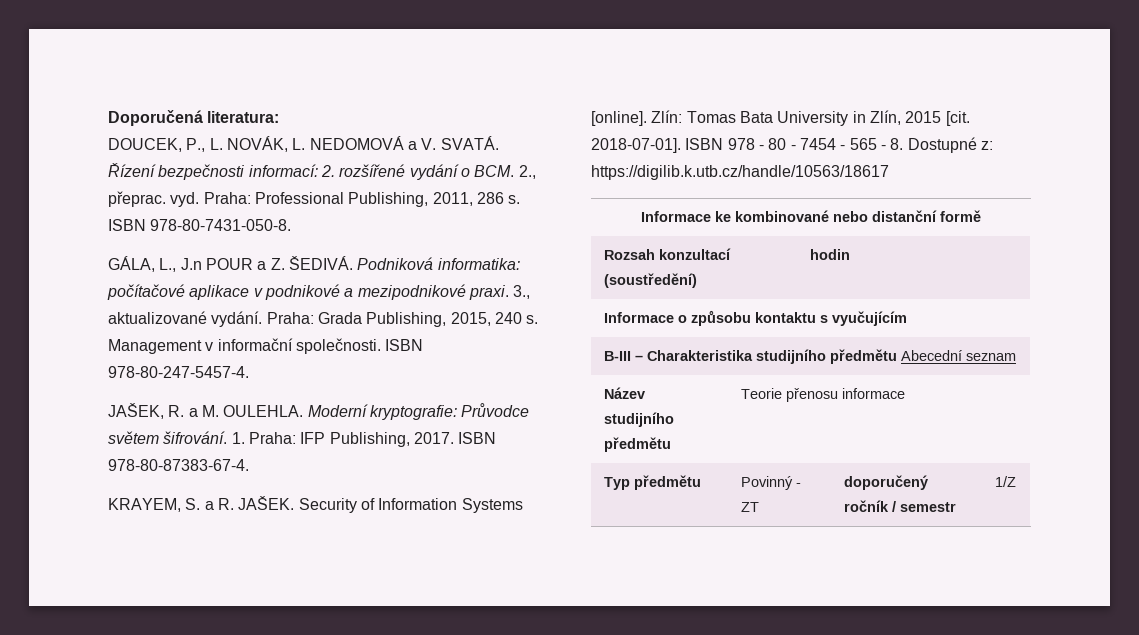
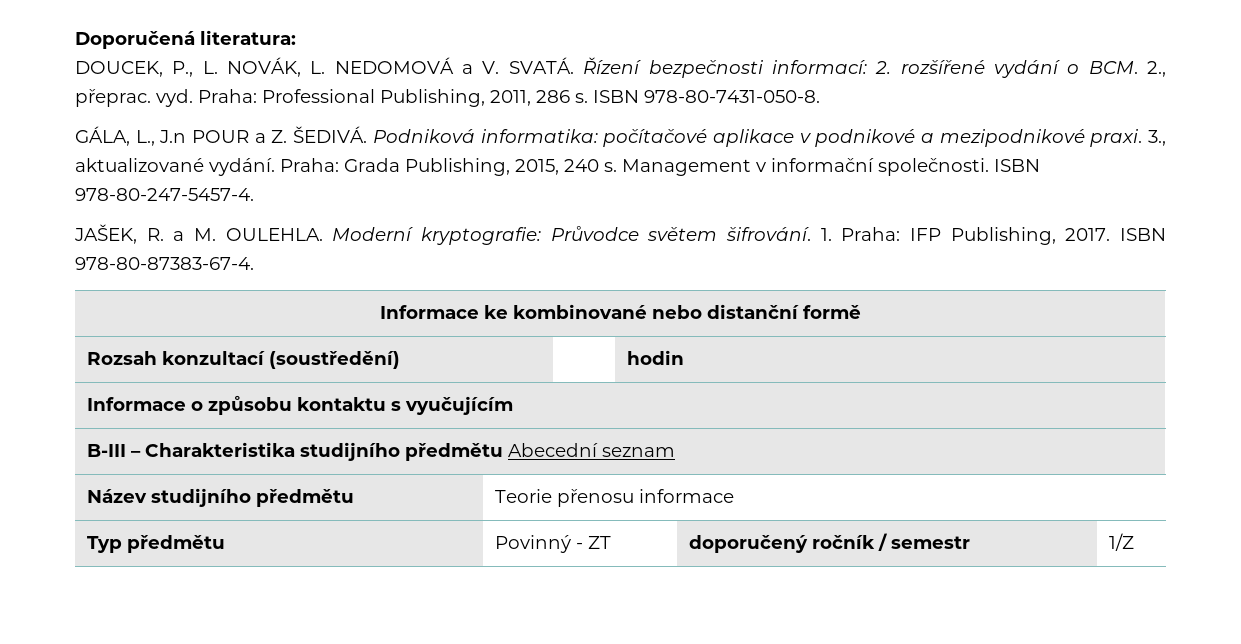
- KRAYEM, S. a R. JAŠEK. Security of Information Systems [online]. Zlín: Tomas Bata University in Zlín, 2015 [cit. 2018-07-01]. ISBN 978 - 80 - 7454 - 565 - 8. Dostupné z: https://digilib.k.utb.cz/handle/10563/18617

